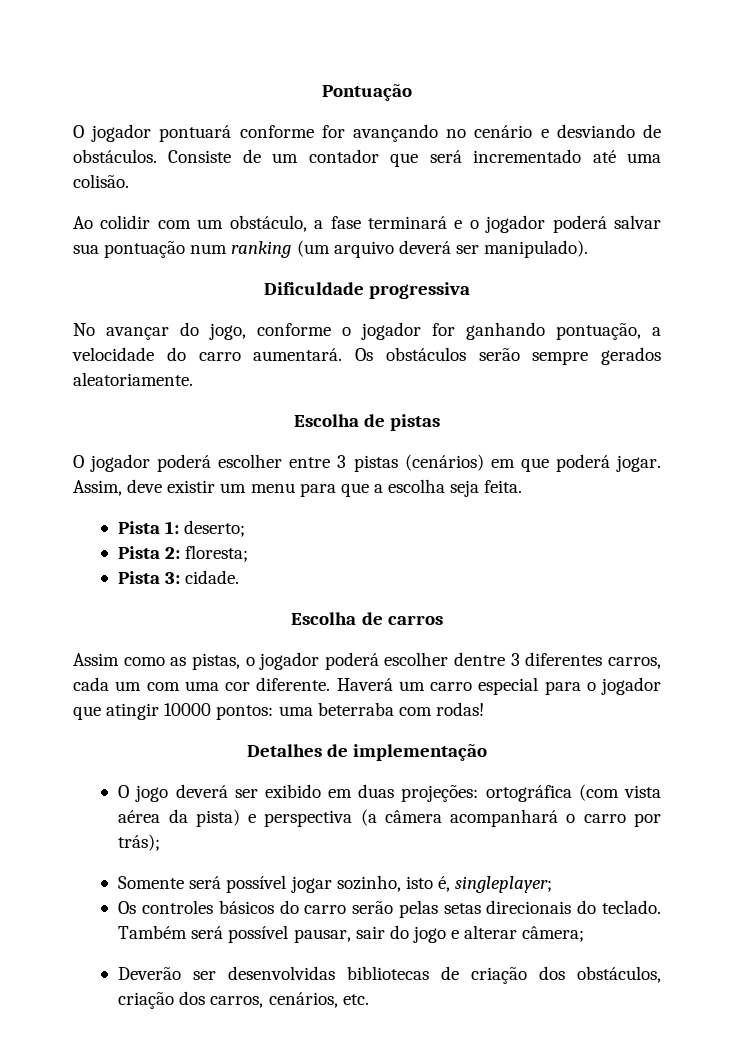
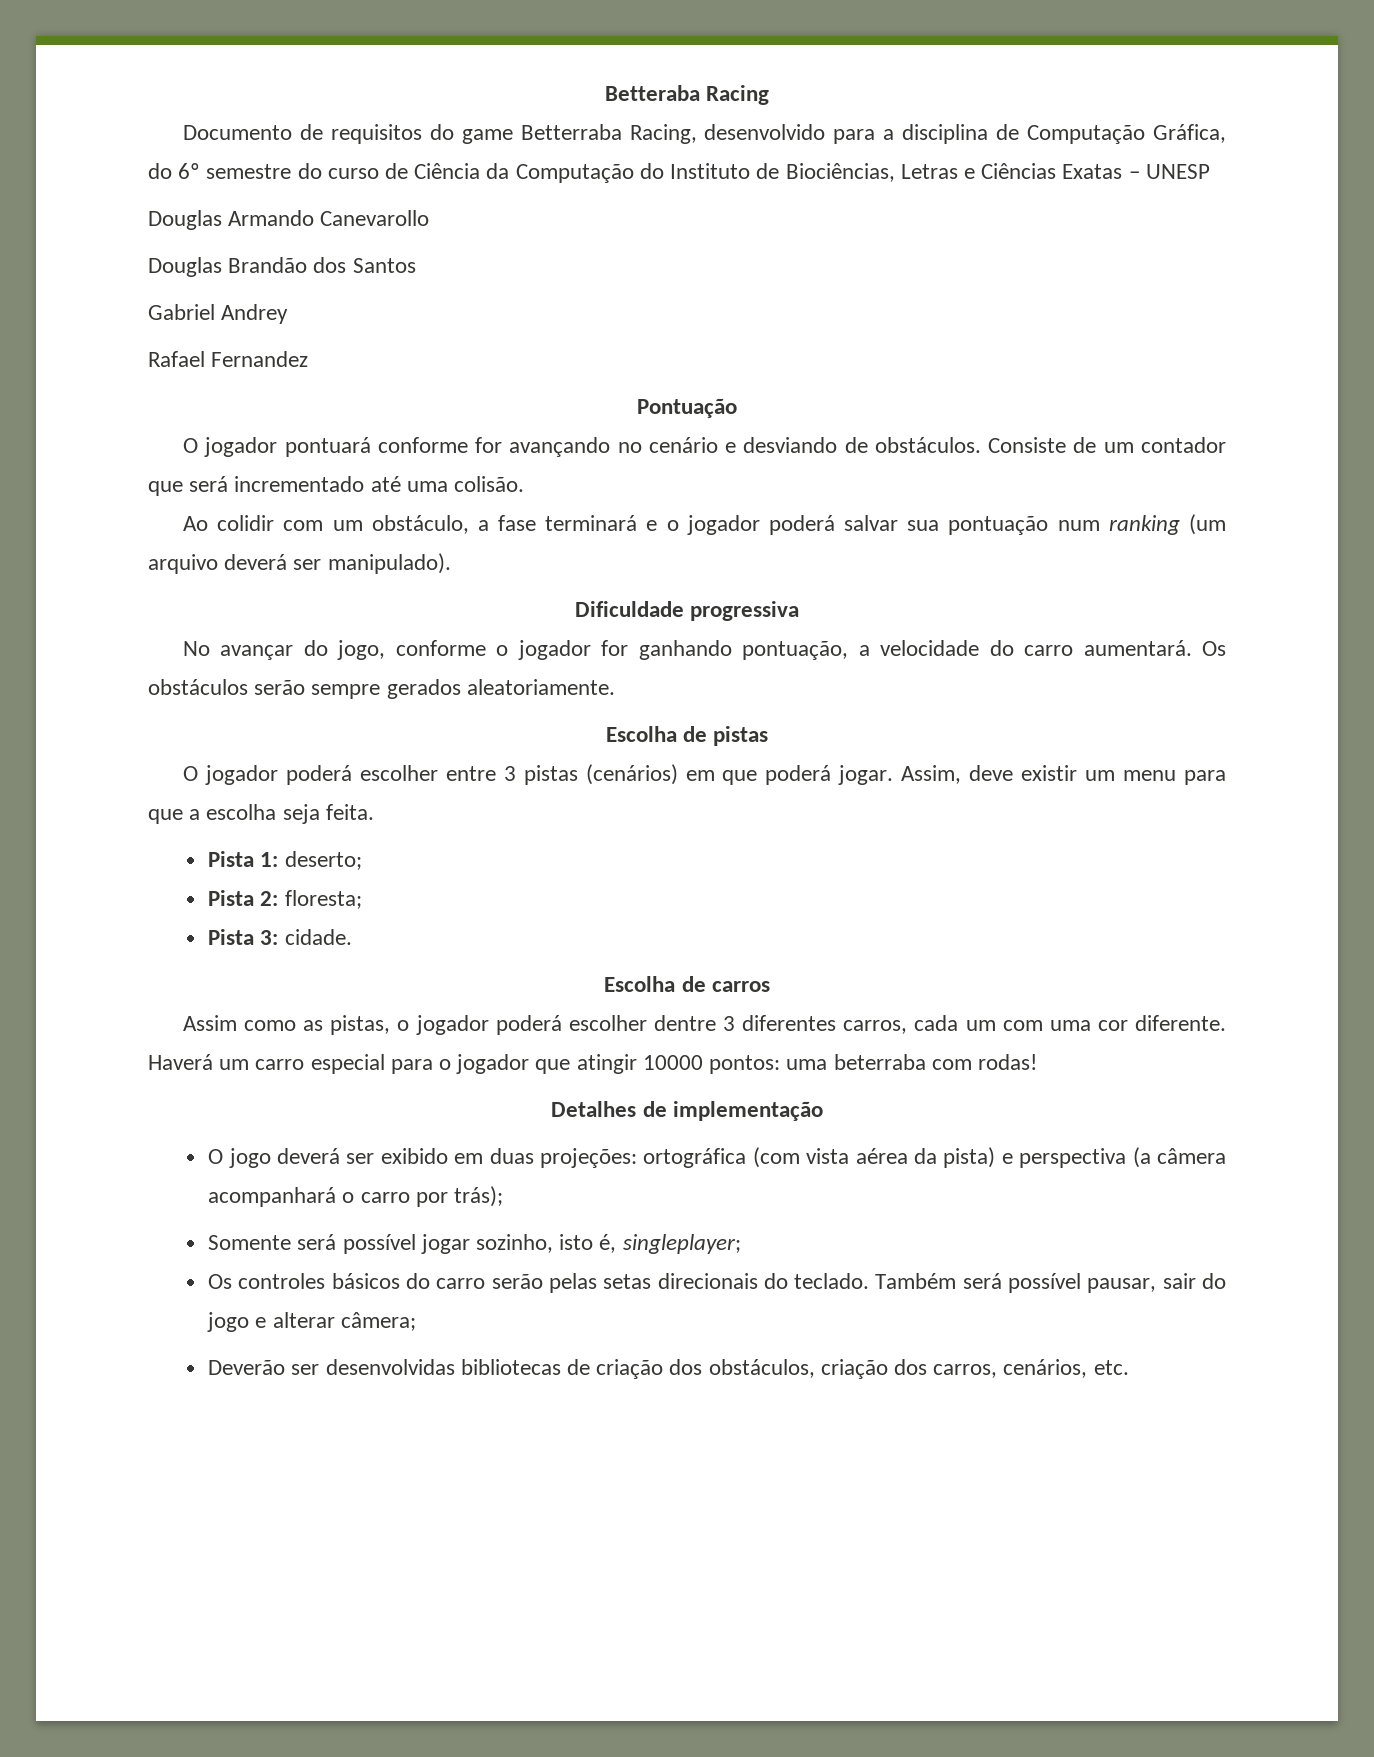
+ Betteraba Racing
+ Documento de requisitos do game Betterraba Racing, desenvolvido para a disciplina de Computação Gráfica, do 6º semestre do curso de Ciência da Computação do Instituto de Biociências, Letras e Ciências Exatas – UNESP
+ Douglas Armando Canevarollo
+ Douglas Brandão dos Santos
+ Gabriel Andrey
+ Rafael Fernandez

